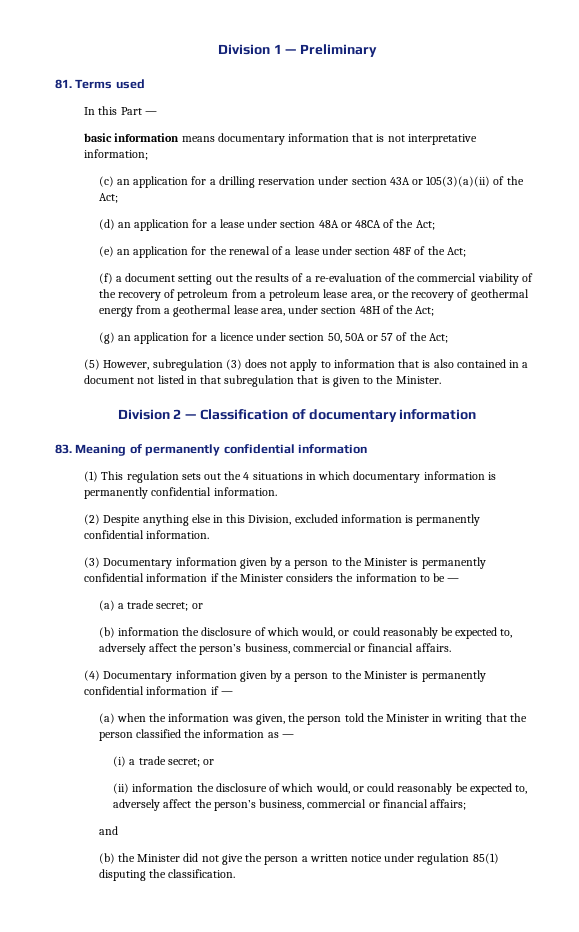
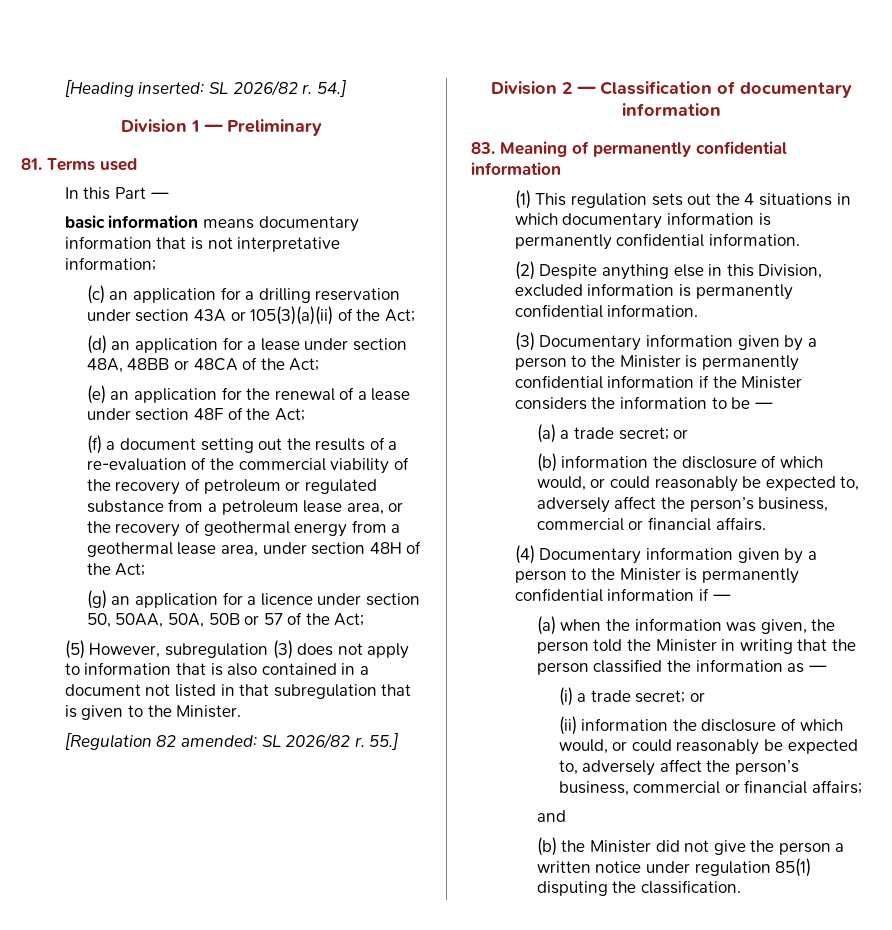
+ [Heading inserted: SL 2026/82 r. 54.]
- (d) an application for a lease under section 48A or 48CA of the Act;
+ (d) an application for a lease under section 48A, 48BB or 48CA of the Act;
- (f) a document setting out the results of a re-evaluation of the commercial viability of the recovery of petroleum from a petroleum lease area, or the recovery of geothermal energy from a geothermal lease area, under section 48H of the Act;
+ (f) a document setting out the results of a re-evaluation of the commercial viability of the recovery of petroleum or regulated substance from a petroleum lease area, or the recovery of geothermal energy from a geothermal lease area, under section 48H of the Act;
- (g) an application for a licence under section 50, 50A or 57 of the Act;
+ (g) an application for a licence under section 50, 50AA, 50A, 50B or 57 of the Act;
+ [Regulation 82 amended: SL 2026/82 r. 55.]

